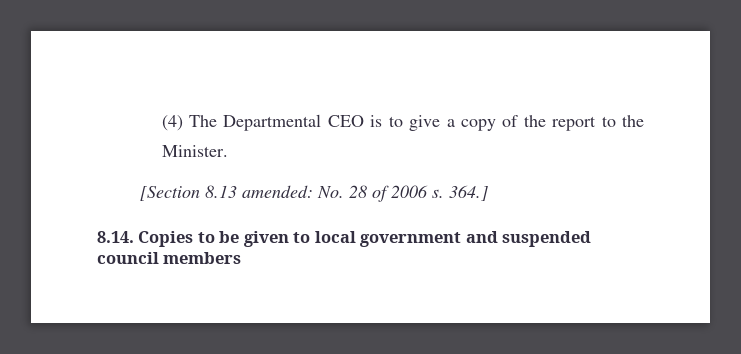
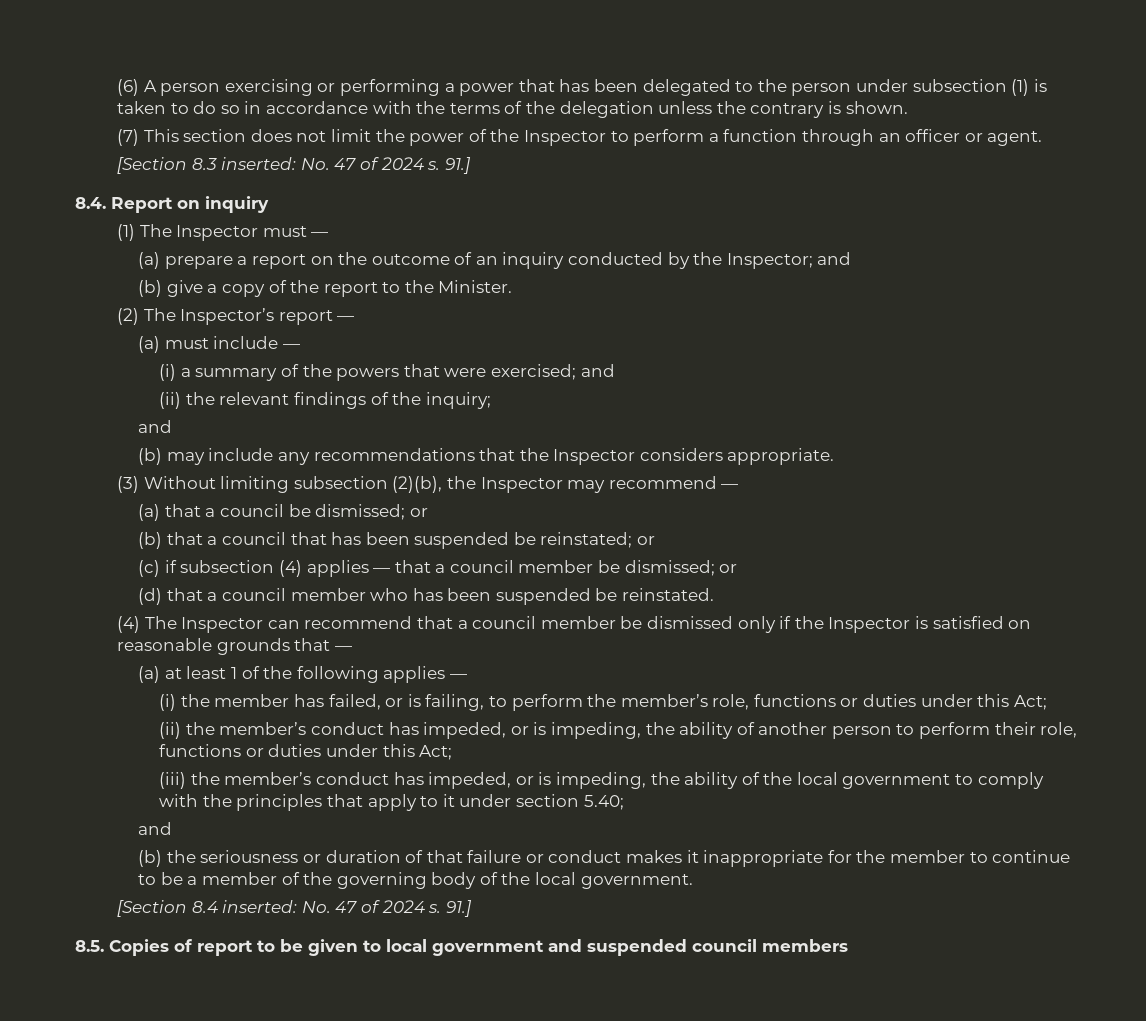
- (4) The Departmental CEO is to give a copy of the report to the Minister.
+ (6) A person exercising or performing a power that has been delegated to the person under subsection (1) is taken to do so in accordance with the terms of the delegation unless the contrary is shown.
+ (7) This section does not limit the power of the Inspector to perform a function through an officer or agent.
+ [Section 8.3 inserted: No. 47 of 2024 s. 91.]
+ 8.4. Report on inquiry
+ (1) The Inspector must —
+ (a) prepare a report on the outcome of an inquiry conducted by the Inspector; and
+ (b) give a copy of the report to the Minister.
- [Section 8.13 amended: No. 28 of 2006 s. 364.]
- 8.14. Copies to be given to local government and suspended council members
+ (2) The Inspector’s report —
+ (a) must include —
+ (i) a summary of the powers that were exercised; and
+ (ii) the relevant findings of the inquiry;
+ and
+ (b) may include any recommendations that the Inspector considers appropriate.
+ (3) Without limiting subsection (2)(b), the Inspector may recommend —
+ (a) that a council be dismissed; or
+ (b) that a council that has been suspended be reinstated; or
+ (c) if subsection (4) applies — that a council member be dismissed; or
+ (d) that a council member who has been suspended be reinstated.
+ (4) The Inspector can recommend that a council member be dismissed only if the Inspector is satisfied on reasonable grounds that —
+ (a) at least 1 of the following applies —
+ (i) the member has failed, or is failing, to perform the member’s role, functions or duties under this Act;
+ (ii) the member’s conduct has impeded, or is impeding, the ability of another person to perform their role, functions or duties under this Act;
+ (iii) the member’s conduct has impeded, or is impeding, the ability of the local government to comply with the principles that apply to it under section 5.40;
+ and
+ (b) the seriousness or duration of that failure or conduct makes it inappropriate for the member to continue to be a member of the governing body of the local government.
+ [Section 8.4 inserted: No. 47 of 2024 s. 91.]
+ 8.5. Copies of report to be given to local government and suspended council members

